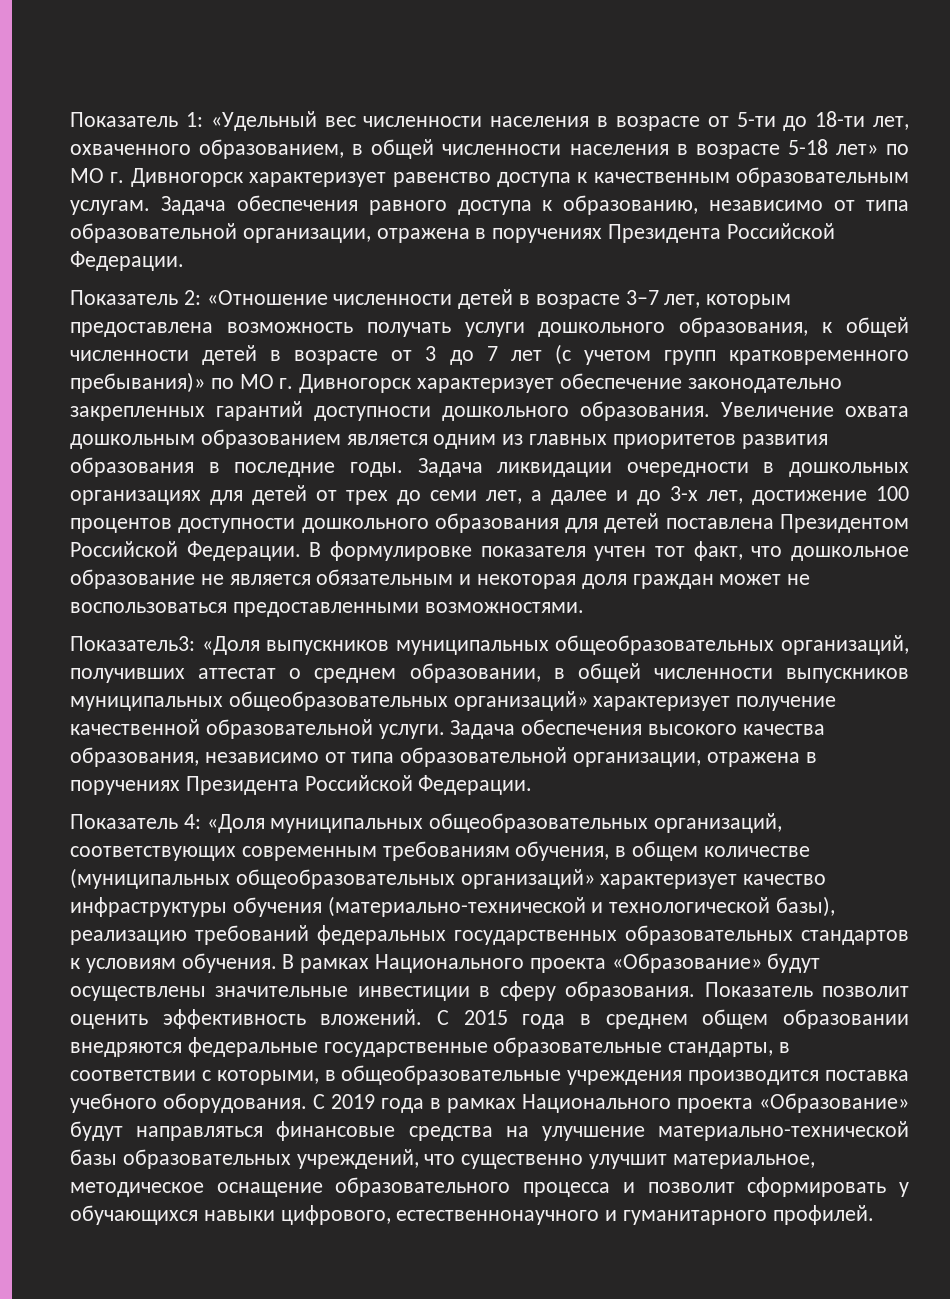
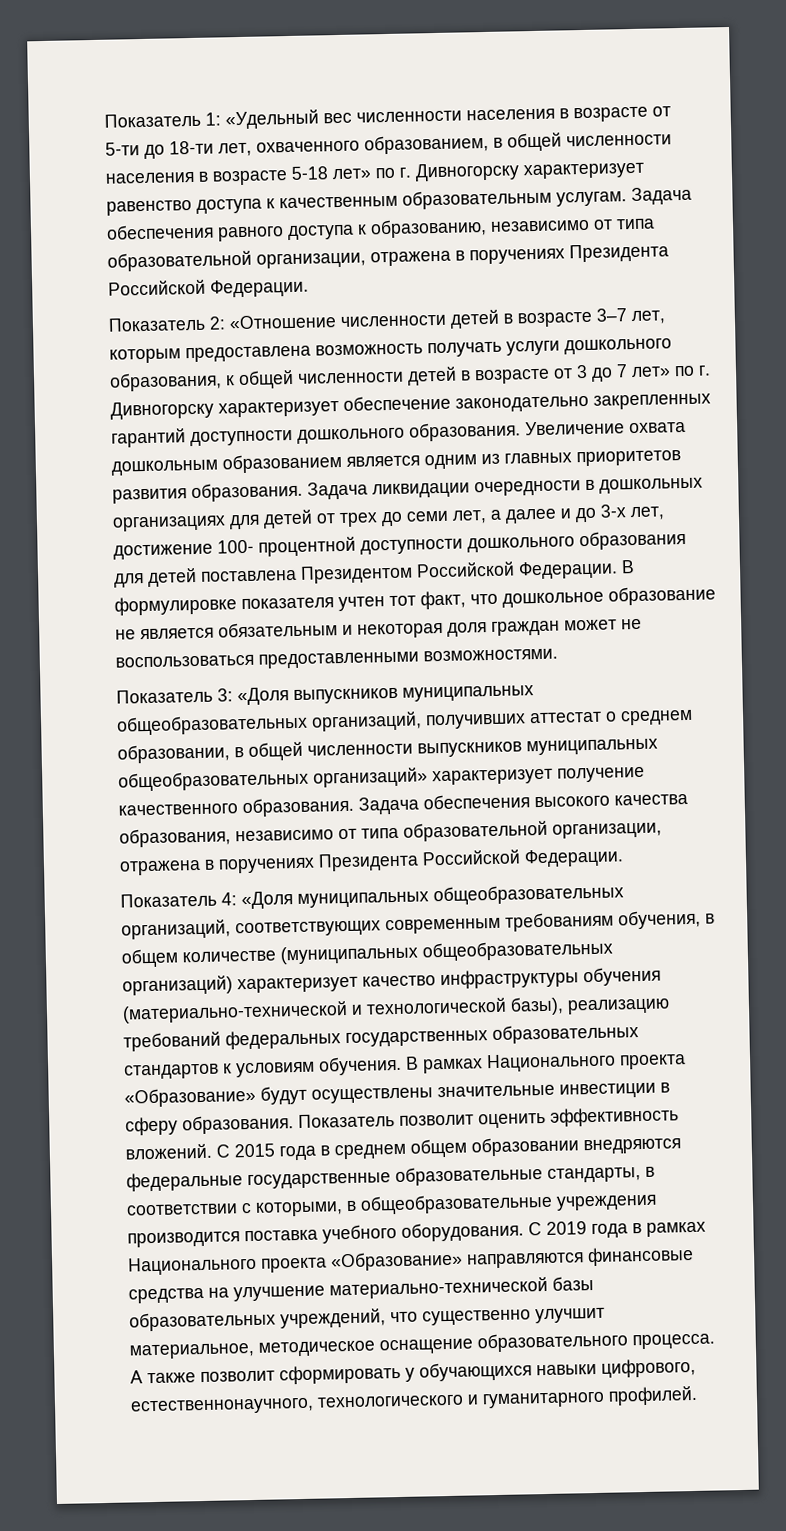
- Показатель 1: «Удельный вес численности населения в возрасте от 5-ти до 18-ти лет, охваченного образованием, в общей численности населения в возрасте 5-18 лет» по МО г. Дивногорск характеризует равенство доступа к качественным образовательным услугам.
+ Показатель 1: «Удельный вес численности населения в возрасте от 5-ти до 18-ти лет, охваченного образованием, в общей численности населения в возрасте 5-18 лет» по г. Дивногорску характеризует равенство доступа к качественным образовательным услугам.
- Показатель 2: «Отношение численности детей в возрасте 3–7 лет, которым предоставлена возможность получать услуги дошкольного образования, к общей численности детей в возрасте от 3 до 7 лет (с учетом групп кратковременного пребывания)» по МО г. Дивногорск характеризует обеспечение законодательно закрепленных гарантий доступности дошкольного образования.
+ Показатель 2: «Отношение численности детей в возрасте 3–7 лет, которым предоставлена возможность получать услуги дошкольного образования, к общей численности детей в возрасте от 3 до 7 лет» по г. Дивногорску характеризует обеспечение законодательно закрепленных гарантий доступности дошкольного образования.
- Увеличение охвата дошкольным образованием является одним из главных приоритетов развития образования в последние годы.
+ Увеличение охвата дошкольным образованием является одним из главных приоритетов развития образования.
- Задача ликвидации очередности в дошкольных организациях для детей от трех до семи лет, а далее и до 3-х лет, достижение 100 процентов доступности дошкольного образования для детей поставлена Президентом Российской Федерации.
+ Задача ликвидации очередности в дошкольных организациях для детей от трех до семи лет, а далее и до 3-х лет, достижение 100- процентной доступности дошкольного образования для детей поставлена Президентом Российской Федерации.
- Показатель3: «Доля выпускников муниципальных общеобразовательных организаций, получивших аттестат о среднем образовании, в общей численности выпускников муниципальных общеобразовательных организаций» характеризует получение качественной образовательной услуги.
+ Показатель 3: «Доля выпускников муниципальных общеобразовательных организаций, получивших аттестат о среднем образовании, в общей численности выпускников муниципальных общеобразовательных организаций» характеризует получение качественного образования.
- Показатель 4: «Доля муниципальных общеобразовательных организаций, соответствующих современным требованиям обучения, в общем количестве (муниципальных общеобразовательных организаций» характеризует качество инфраструктуры обучения (материально-технической и технологической базы), реализацию требований федеральных государственных образовательных стандартов к условиям обучения.
+ Показатель 4: «Доля муниципальных общеобразовательных организаций, соответствующих современным требованиям обучения, в общем количестве (муниципальных общеобразовательных организаций) характеризует качество инфраструктуры обучения (материально-технической и технологической базы), реализацию требований федеральных государственных образовательных стандартов к условиям обучения.
- С 2019 года в рамках Национального проекта «Образование» будут направляться финансовые средства на улучшение материально-технической базы образовательных учреждений, что существенно улучшит материальное, методическое оснащение образовательного процесса и позволит сформировать у обучающихся навыки цифрового, естественнонаучного и гуманитарного профилей.
+ С 2019 года в рамках Национального проекта «Образование» направляются финансовые средства на улучшение материально-технической базы образовательных учреждений, что существенно улучшит материальное, методическое оснащение образовательного процесса. А также позволит сформировать у обучающихся навыки цифрового, естественнонаучного, технологического и гуманитарного профилей.

